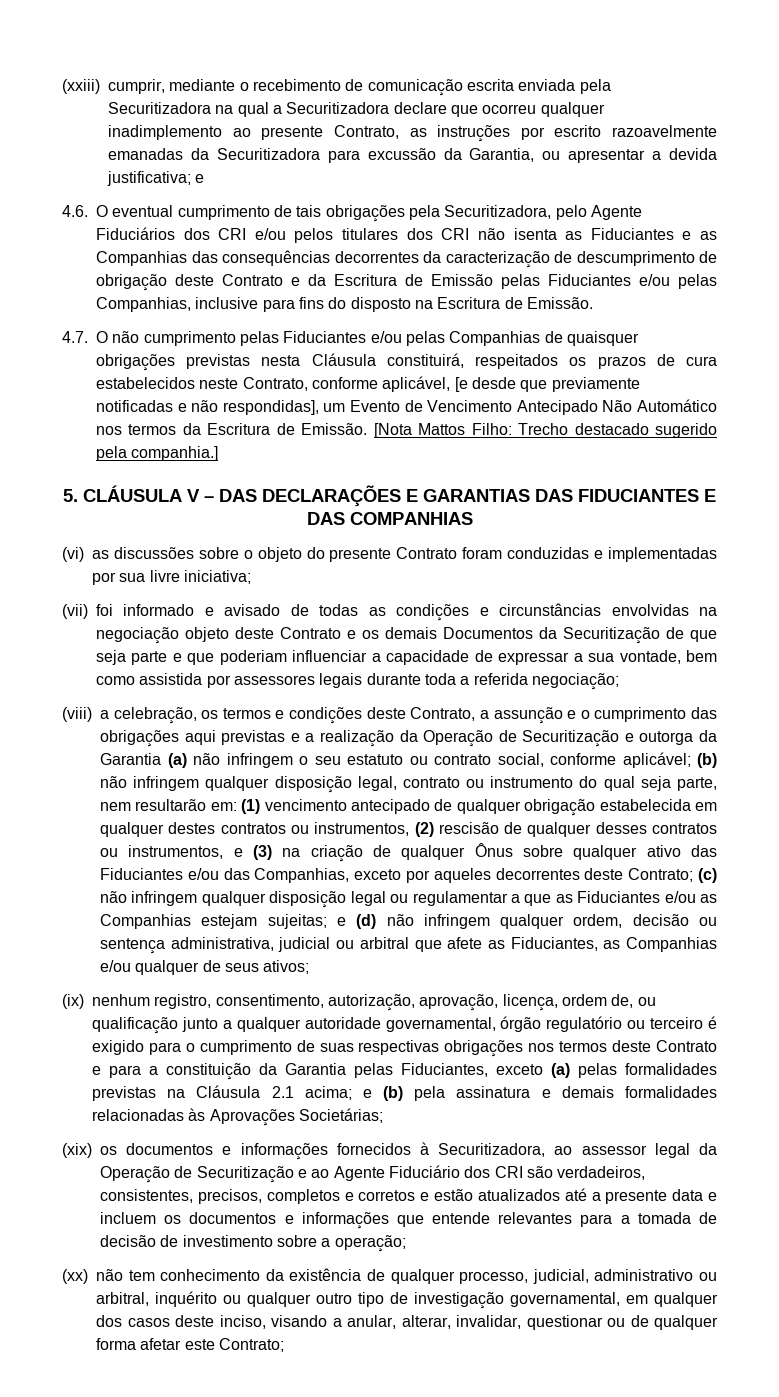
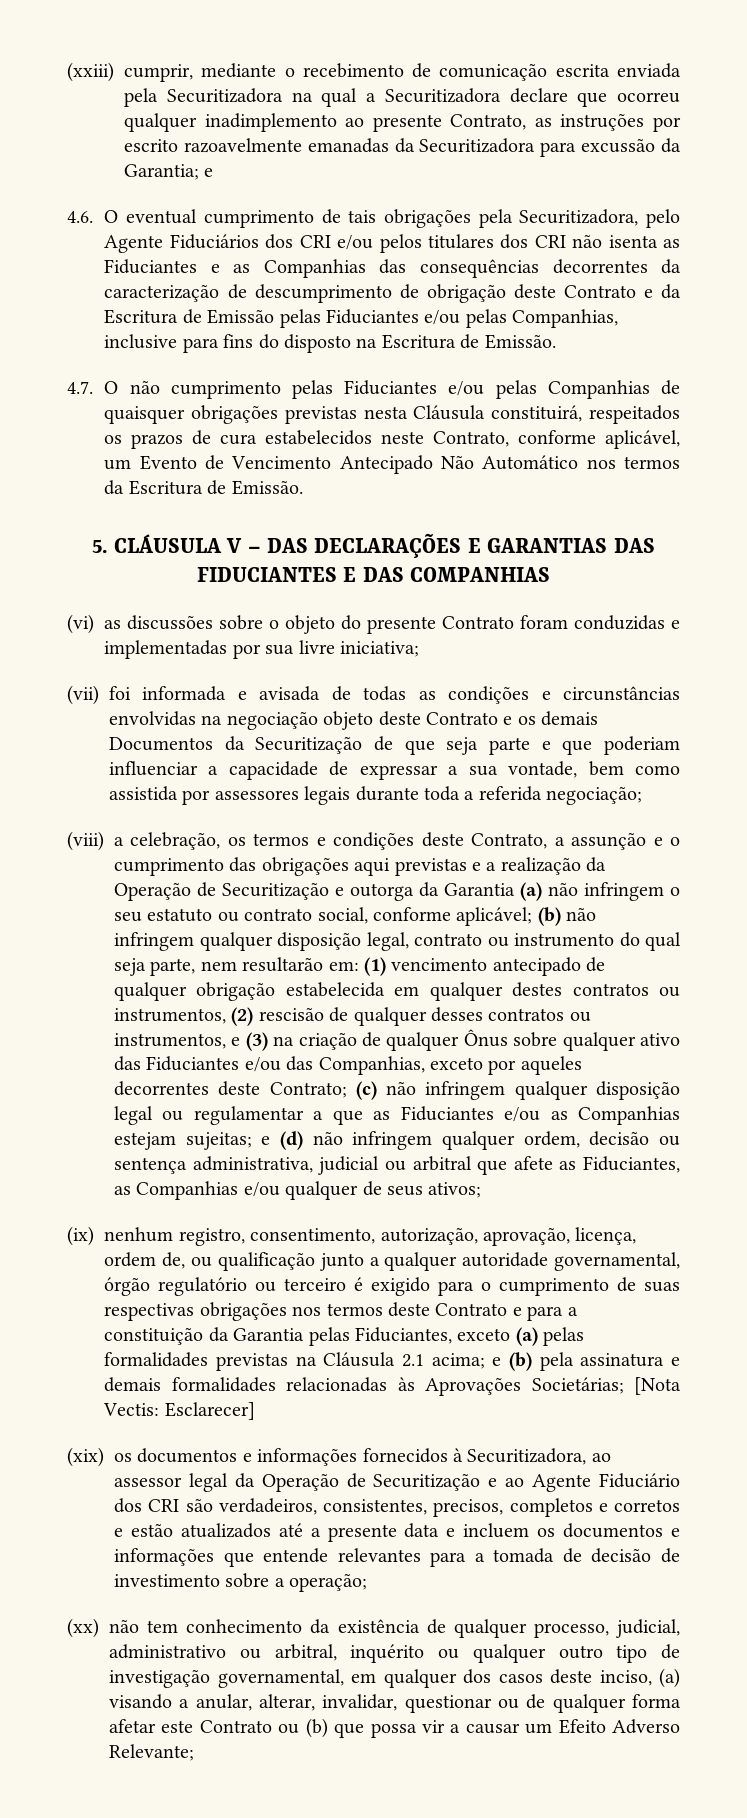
- (xxiii) cumprir, mediante o recebimento de comunicação escrita enviada pela Securitizadora na qual a Securitizadora declare que ocorreu qualquer inadimplemento ao presente Contrato, as instruções por escrito razoavelmente emanadas da Securitizadora para excussão da Garantia, ou apresentar a devida justificativa; e
+ (xxiii) cumprir, mediante o recebimento de comunicação escrita enviada pela Securitizadora na qual a Securitizadora declare que ocorreu qualquer inadimplemento ao presente Contrato, as instruções por escrito razoavelmente emanadas da Securitizadora para excussão da Garantia; e
- 4.7. O não cumprimento pelas Fiduciantes e/ou pelas Companhias de quaisquer obrigações previstas nesta Cláusula constituirá, respeitados os prazos de cura estabelecidos neste Contrato, conforme aplicável, [e desde que previamente notificadas e não respondidas], um Evento de Vencimento Antecipado Não Automático nos termos da Escritura de Emissão. [Nota Mattos Filho: Trecho destacado sugerido pela companhia.]
+ 4.7. O não cumprimento pelas Fiduciantes e/ou pelas Companhias de quaisquer obrigações previstas nesta Cláusula constituirá, respeitados os prazos de cura estabelecidos neste Contrato, conforme aplicável, um Evento de Vencimento Antecipado Não Automático nos termos da Escritura de Emissão.
- (vii) foi informado e avisado de todas as condições e circunstâncias envolvidas na negociação objeto deste Contrato e os demais Documentos da Securitização de que seja parte e que poderiam influenciar a capacidade de expressar a sua vontade, bem como assistida por assessores legais durante toda a referida negociação;
+ (vii) foi informada e avisada de todas as condições e circunstâncias envolvidas na negociação objeto deste Contrato e os demais Documentos da Securitização de que seja parte e que poderiam influenciar a capacidade de expressar a sua vontade, bem como assistida por assessores legais durante toda a referida negociação;
+ [Nota Vectis: Esclarecer]
- (xx) não tem conhecimento da existência de qualquer processo, judicial, administrativo ou arbitral, inquérito ou qualquer outro tipo de investigação governamental, em qualquer dos casos deste inciso, visando a anular, alterar, invalidar, questionar ou de qualquer forma afetar este Contrato;
+ (xx) não tem conhecimento da existência de qualquer processo, judicial, administrativo ou arbitral, inquérito ou qualquer outro tipo de investigação governamental, em qualquer dos casos deste inciso, (a) visando a anular, alterar, invalidar, questionar ou de qualquer forma afetar este Contrato ou (b) que possa vir a causar um Efeito Adverso Relevante;

